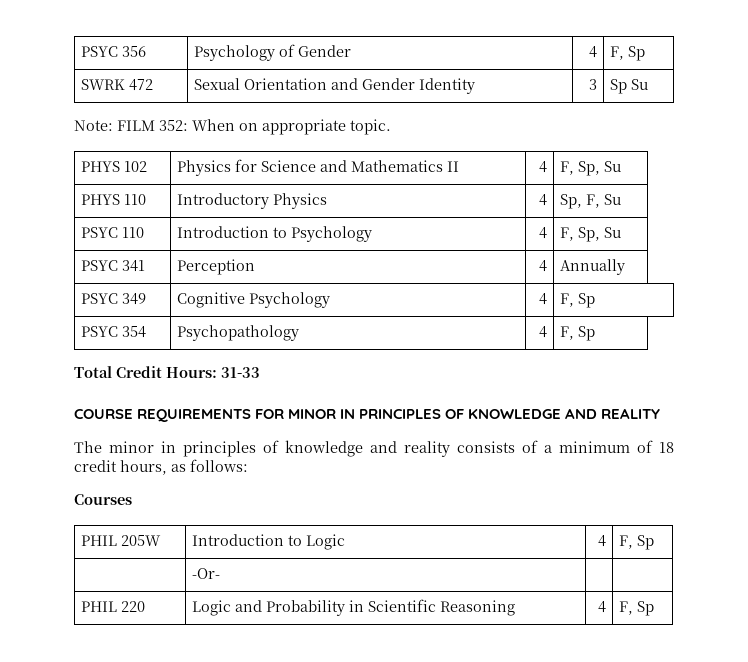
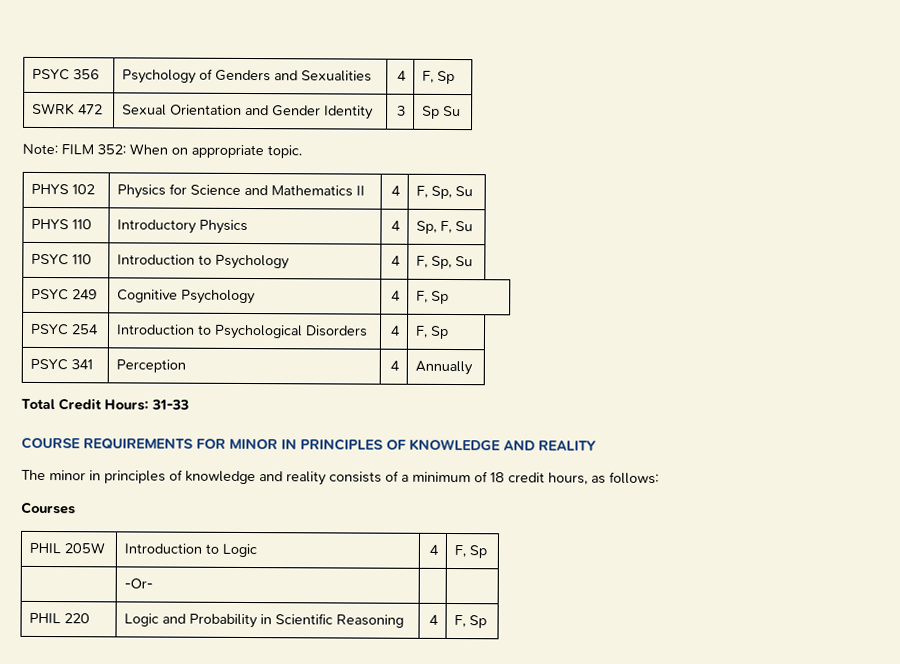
- PSYC 356 | Psychology of Gender | 4 | F, Sp
+ PSYC 356 | Psychology of Genders and Sexualities | 4 | F, Sp
- PSYC 341 | Perception | 4 | Annually
- PSYC 349 | Cognitive Psychology | 4 | F, Sp
+ PSYC 249 | Cognitive Psychology | 4 | F, Sp
- PSYC 354 | Psychopathology | 4 | F, Sp
+ PSYC 254 | Introduction to Psychological Disorders | 4 | F, Sp
+ PSYC 341 | Perception | 4 | Annually

